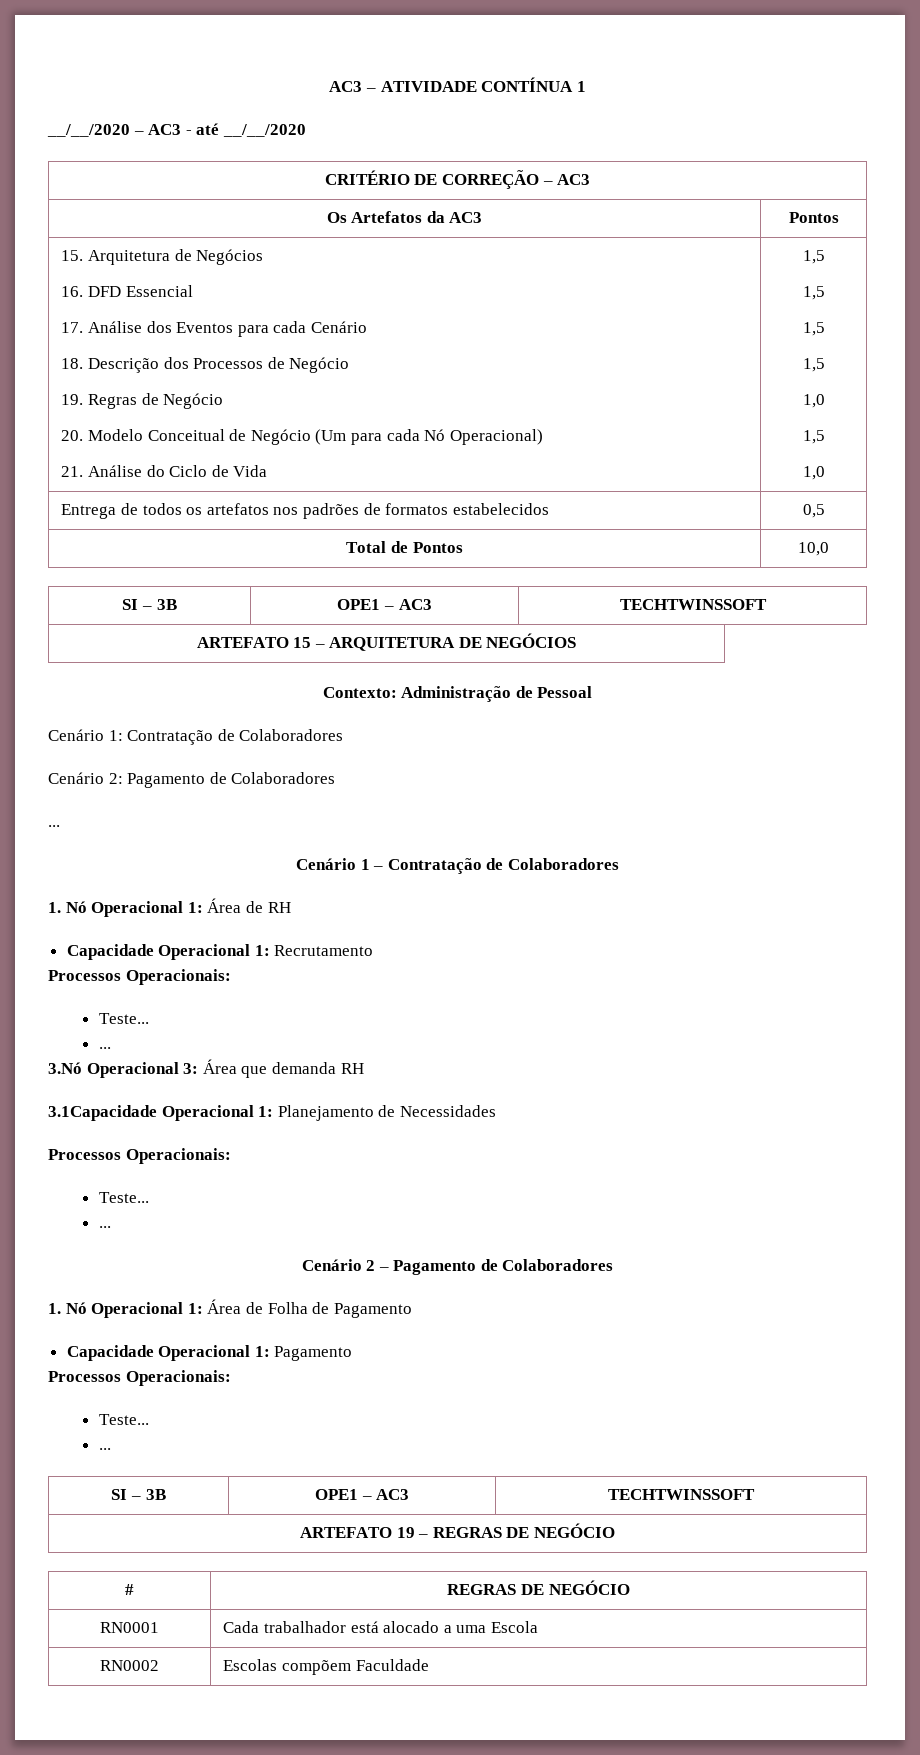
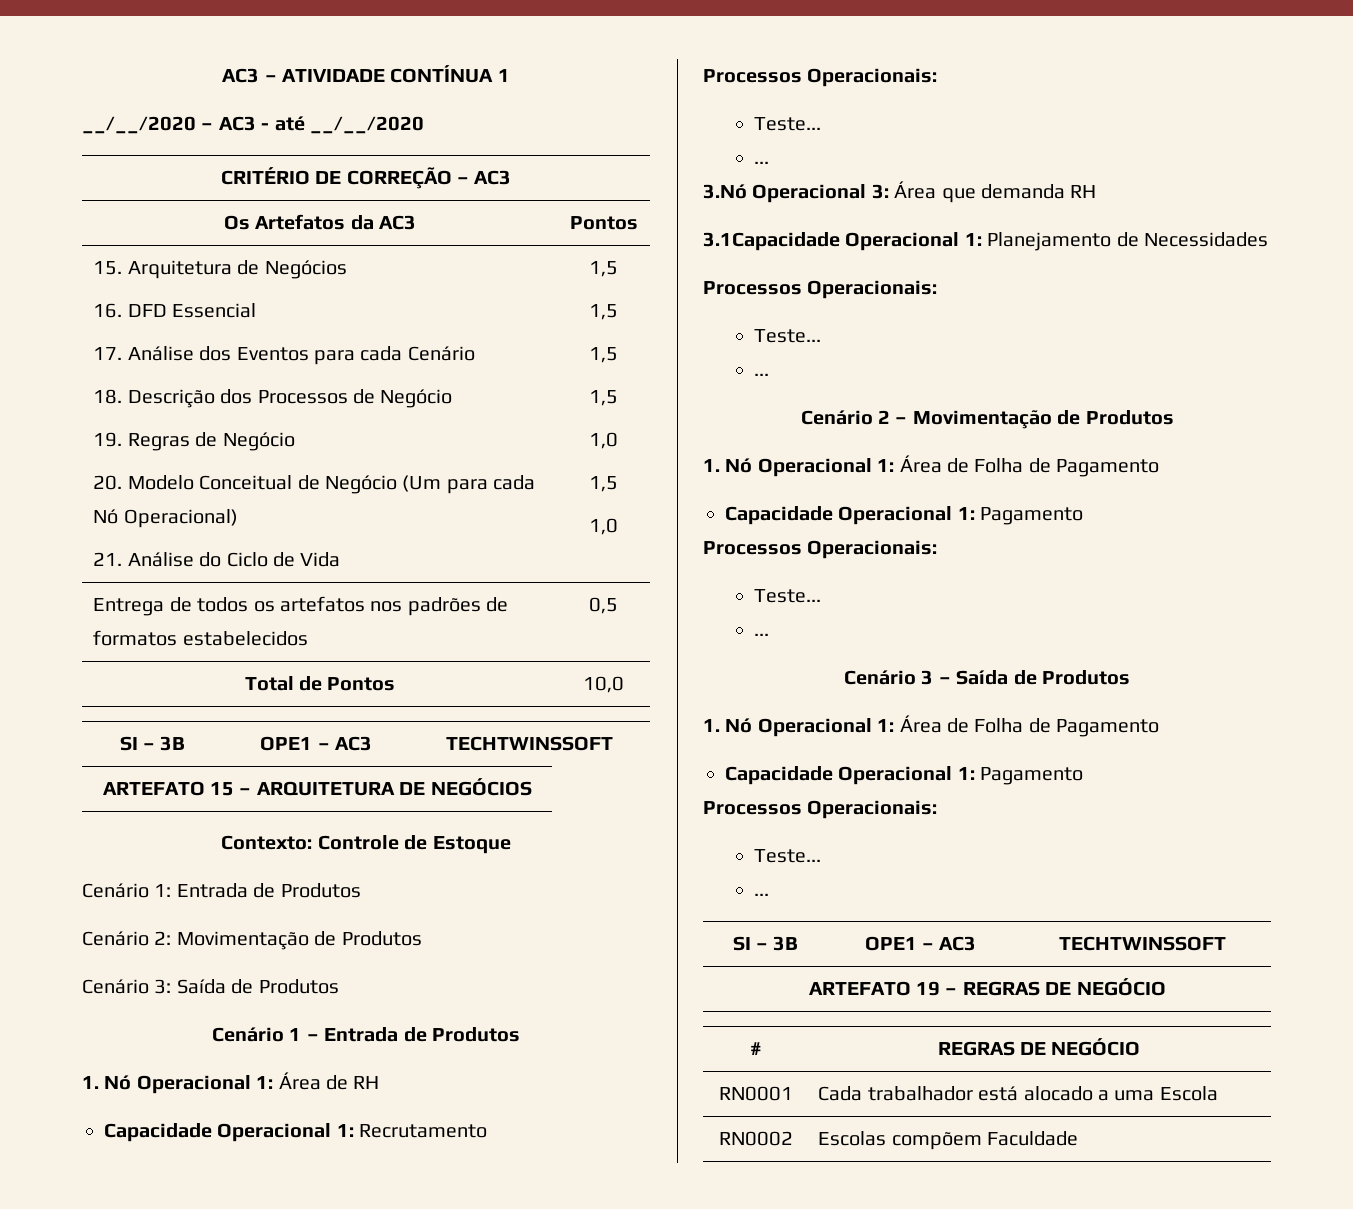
- Contexto: Administração de Pessoal
+ Contexto: Controle de Estoque
- Cenário 1: Contratação de Colaboradores
+ Cenário 1: Entrada de Produtos
- Cenário 2: Pagamento de Colaboradores
- ...
+ Cenário 2: Movimentação de Produtos
+ Cenário 3: Saída de Produtos
- Cenário 1 – Contratação de Colaboradores
+ Cenário 1 – Entrada de Produtos
- Cenário 2 – Pagamento de Colaboradores
+ Cenário 2 – Movimentação de Produtos
+ 1. Nó Operacional 1: Área de Folha de Pagamento
+ Capacidade Operacional 1: Pagamento
+ Processos Operacionais:
+ Teste...
+ ...
+ Cenário 3 – Saída de Produtos

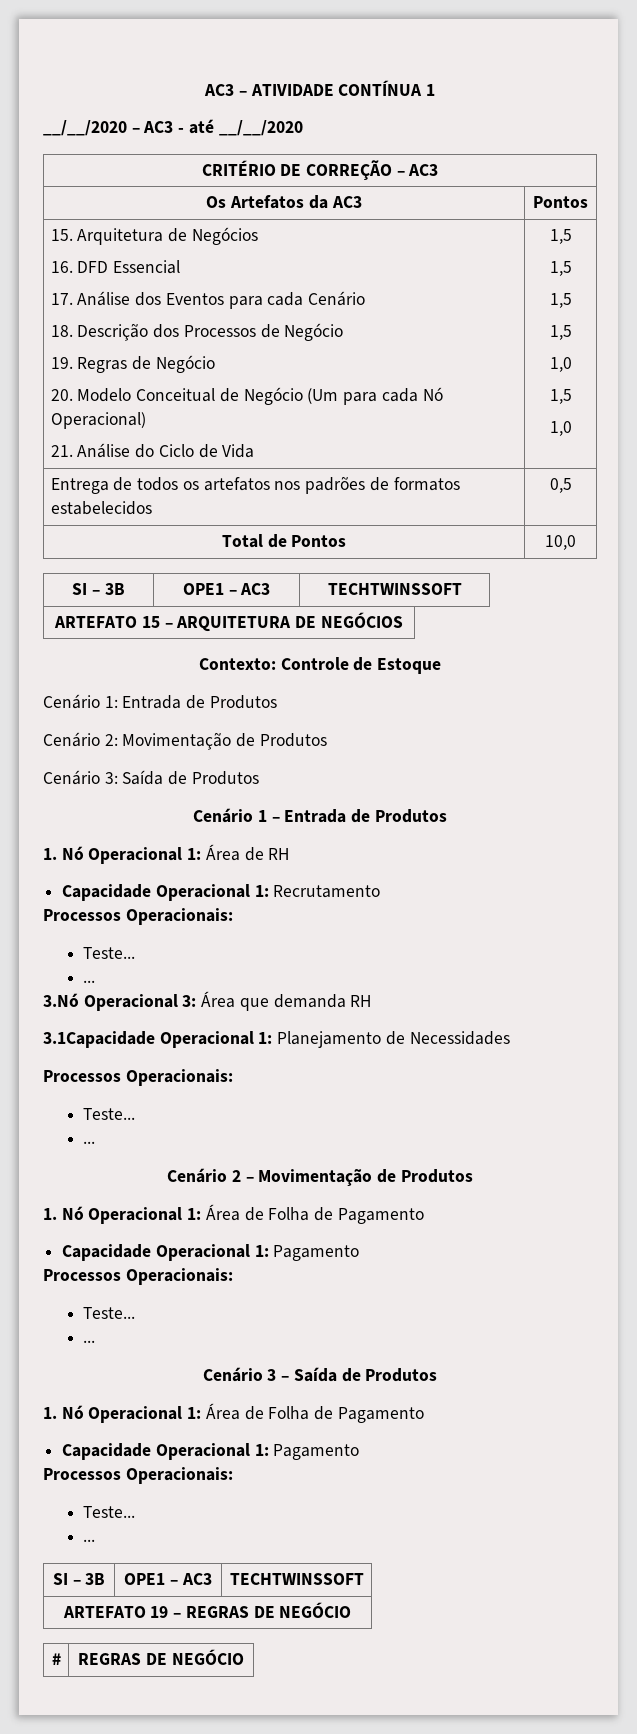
- RN0001 | Cada trabalhador está alocado a uma Escola
- RN0002 | Escolas compõem Faculdade

